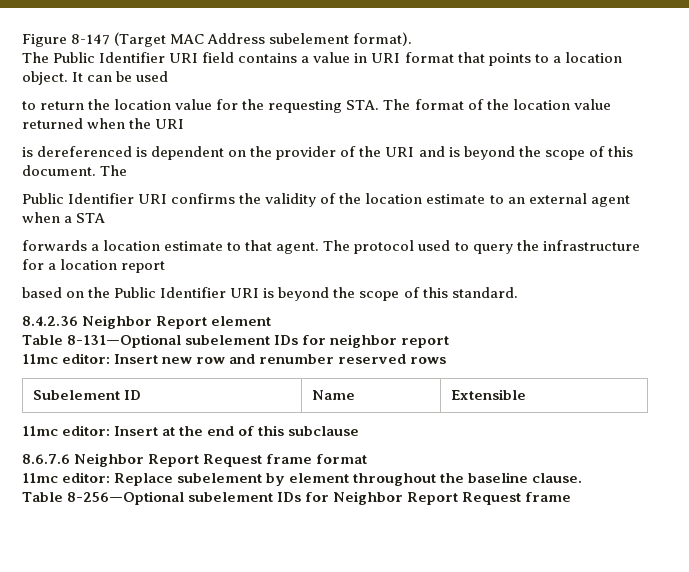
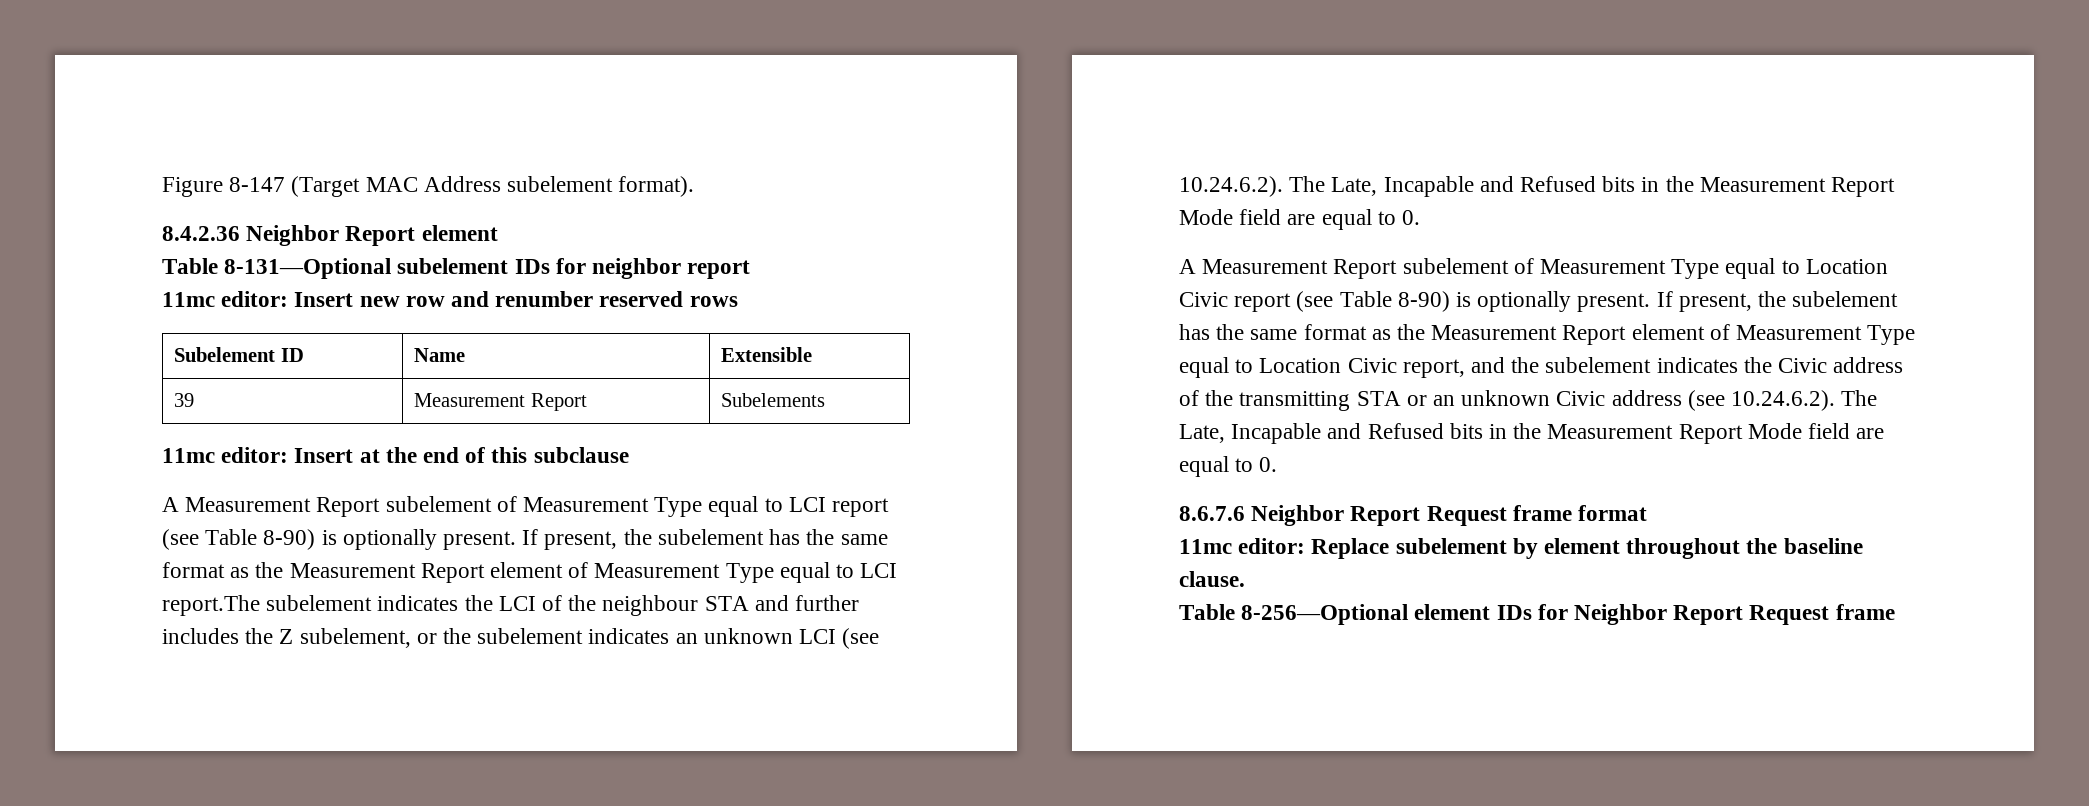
- The Public Identifier URI field contains a value in URI format that points to a location object. It can be used
- to return the location value for the requesting STA. The format of the location value returned when the URI
- is dereferenced is dependent on the provider of the URI and is beyond the scope of this document. The
- Public Identifier URI confirms the validity of the location estimate to an external agent when a STA
- forwards a location estimate to that agent. The protocol used to query the infrastructure for a location report
- based on the Public Identifier URI is beyond the scope of this standard.
+ 39 | Measurement Report | Subelements
+ A Measurement Report subelement of Measurement Type equal to LCI report (see Table 8-90) is optionally present. If present, the subelement has the same format as the Measurement Report element of Measurement Type equal to LCI report.The subelement indicates the LCI of the neighbour STA and further includes the Z subelement, or the subelement indicates an unknown LCI (see 10.24.6.2). The Late, Incapable and Refused bits in the Measurement Report Mode field are equal to 0.
+ A Measurement Report subelement of Measurement Type equal to Location Civic report (see Table 8-90) is optionally present. If present, the subelement has the same format as the Measurement Report element of Measurement Type equal to Location Civic report, and the subelement indicates the Civic address of the transmitting STA or an unknown Civic address (see 10.24.6.2). The Late, Incapable and Refused bits in the Measurement Report Mode field are equal to 0.
- Table 8-256—Optional subelement IDs for Neighbor Report Request frame
+ Table 8-256—Optional element IDs for Neighbor Report Request frame

